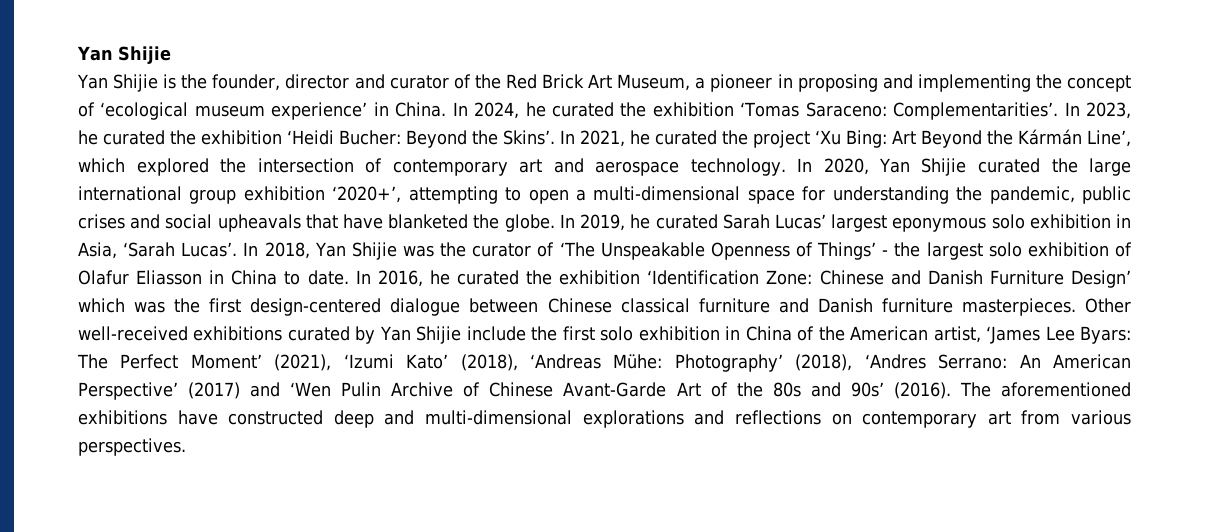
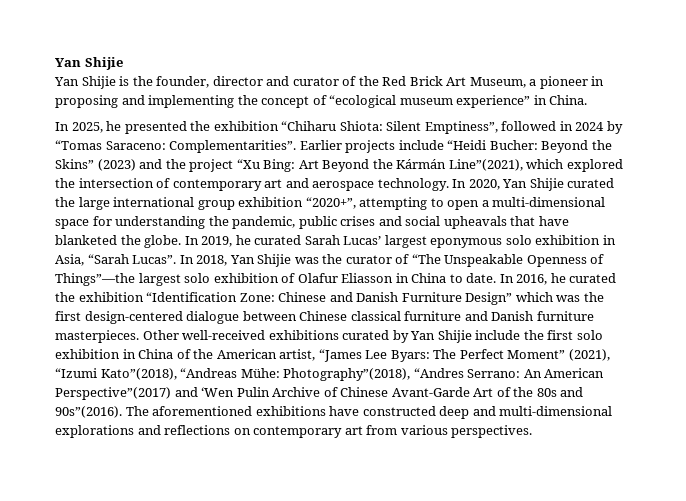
- Yan Shijie is the founder, director and curator of the Red Brick Art Museum, a pioneer in proposing and implementing the concept of ‘ecological museum experience’ in China. In 2024, he curated the exhibition ‘Tomas Saraceno: Complementarities’. In 2023, he curated the exhibition ‘Heidi Bucher: Beyond the Skins’. In 2021, he curated the project ‘Xu Bing: Art Beyond the Kármán Line’, which explored the intersection of contemporary art and aerospace technology.
+ Yan Shijie is the founder, director and curator of the Red Brick Art Museum, a pioneer in proposing and implementing the concept of “ecological museum experience” in China.
+ In 2025, he presented the exhibition “Chiharu Shiota: Silent Emptiness”, followed in 2024 by “Tomas Saraceno: Complementarities”. Earlier projects include “Heidi Bucher: Beyond the Skins” (2023) and the project “Xu Bing: Art Beyond the Kármán Line”(2021), which explored the intersection of contemporary art and aerospace technology.
- In 2020, Yan Shijie curated the large international group exhibition ‘2020+’, attempting to open a multi-dimensional space for understanding the pandemic, public crises and social upheavals that have blanketed the globe.
+ In 2020, Yan Shijie curated the large international group exhibition “2020+”, attempting to open a multi-dimensional space for understanding the pandemic, public crises and social upheavals that have blanketed the globe.
- In 2019, he curated Sarah Lucas’ largest eponymous solo exhibition in Asia, ‘Sarah Lucas’.
+ In 2019, he curated Sarah Lucas’ largest eponymous solo exhibition in Asia, “Sarah Lucas”.
- In 2018, Yan Shijie was the curator of ‘The Unspeakable Openness of Things’ - the largest solo exhibition of Olafur Eliasson in China to date.
+ In 2018, Yan Shijie was the curator of “The Unspeakable Openness of Things”—the largest solo exhibition of Olafur Eliasson in China to date.
- In 2016, he curated the exhibition ‘Identification Zone: Chinese and Danish Furniture Design’ which was the first design-centered dialogue between Chinese classical furniture and Danish furniture masterpieces.
+ In 2016, he curated the exhibition “Identification Zone: Chinese and Danish Furniture Design” which was the first design-centered dialogue between Chinese classical furniture and Danish furniture masterpieces.
- Other well-received exhibitions curated by Yan Shijie include the first solo exhibition in China of the American artist, ‘James Lee Byars: The Perfect Moment’ (2021), ‘Izumi Kato’ (2018), ‘Andreas Mühe: Photography’ (2018), ‘Andres Serrano: An American Perspective’ (2017) and ‘Wen Pulin Archive of Chinese Avant-Garde Art of the 80s and 90s’ (2016).
+ Other well-received exhibitions curated by Yan Shijie include the first solo exhibition in China of the American artist, “James Lee Byars: The Perfect Moment” (2021), “Izumi Kato”(2018), “Andreas Mühe: Photography”(2018), “Andres Serrano: An American Perspective”(2017) and ‘Wen Pulin Archive of Chinese Avant-Garde Art of the 80s and 90s”(2016).

